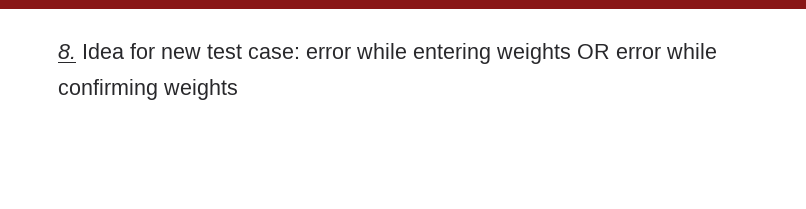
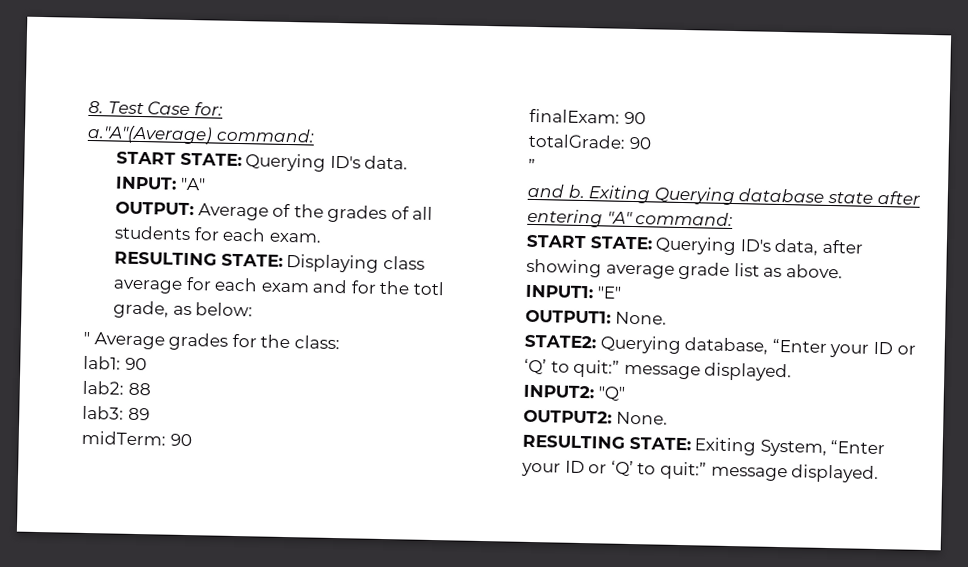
- 8. Idea for new test case: error while entering weights OR error while confirming weights
+ 8. Test Case for:
+ a."A"(Average) command:
+ START STATE: Querying ID's data.
+ INPUT: "A"
+ OUTPUT: Average of the grades of all students for each exam.
+ RESULTING STATE: Displaying class average for each exam and for the totl grade, as below:
+ " Average grades for the class:
+ lab1: 90
+ lab2: 88
+ lab3: 89
+ midTerm: 90
+ finalExam: 90
+ totalGrade: 90
+ ”
+ and b. Exiting Querying database state after entering "A" command:
+ START STATE: Querying ID's data, after showing average grade list as above.
+ INPUT1: "E"
+ OUTPUT1: None.
+ STATE2: Querying database, “Enter your ID or ‘Q’ to quit:” message displayed.
+ INPUT2: "Q"
+ OUTPUT2: None.
+ RESULTING STATE: Exiting System, “Enter your ID or ‘Q’ to quit:” message displayed.

